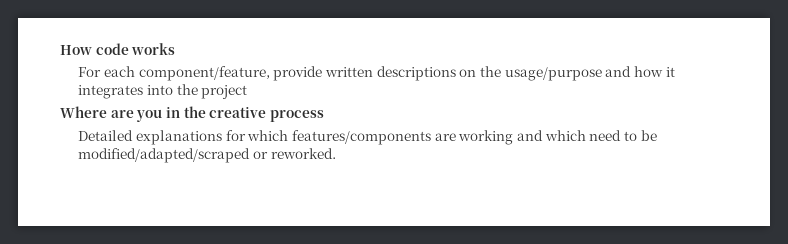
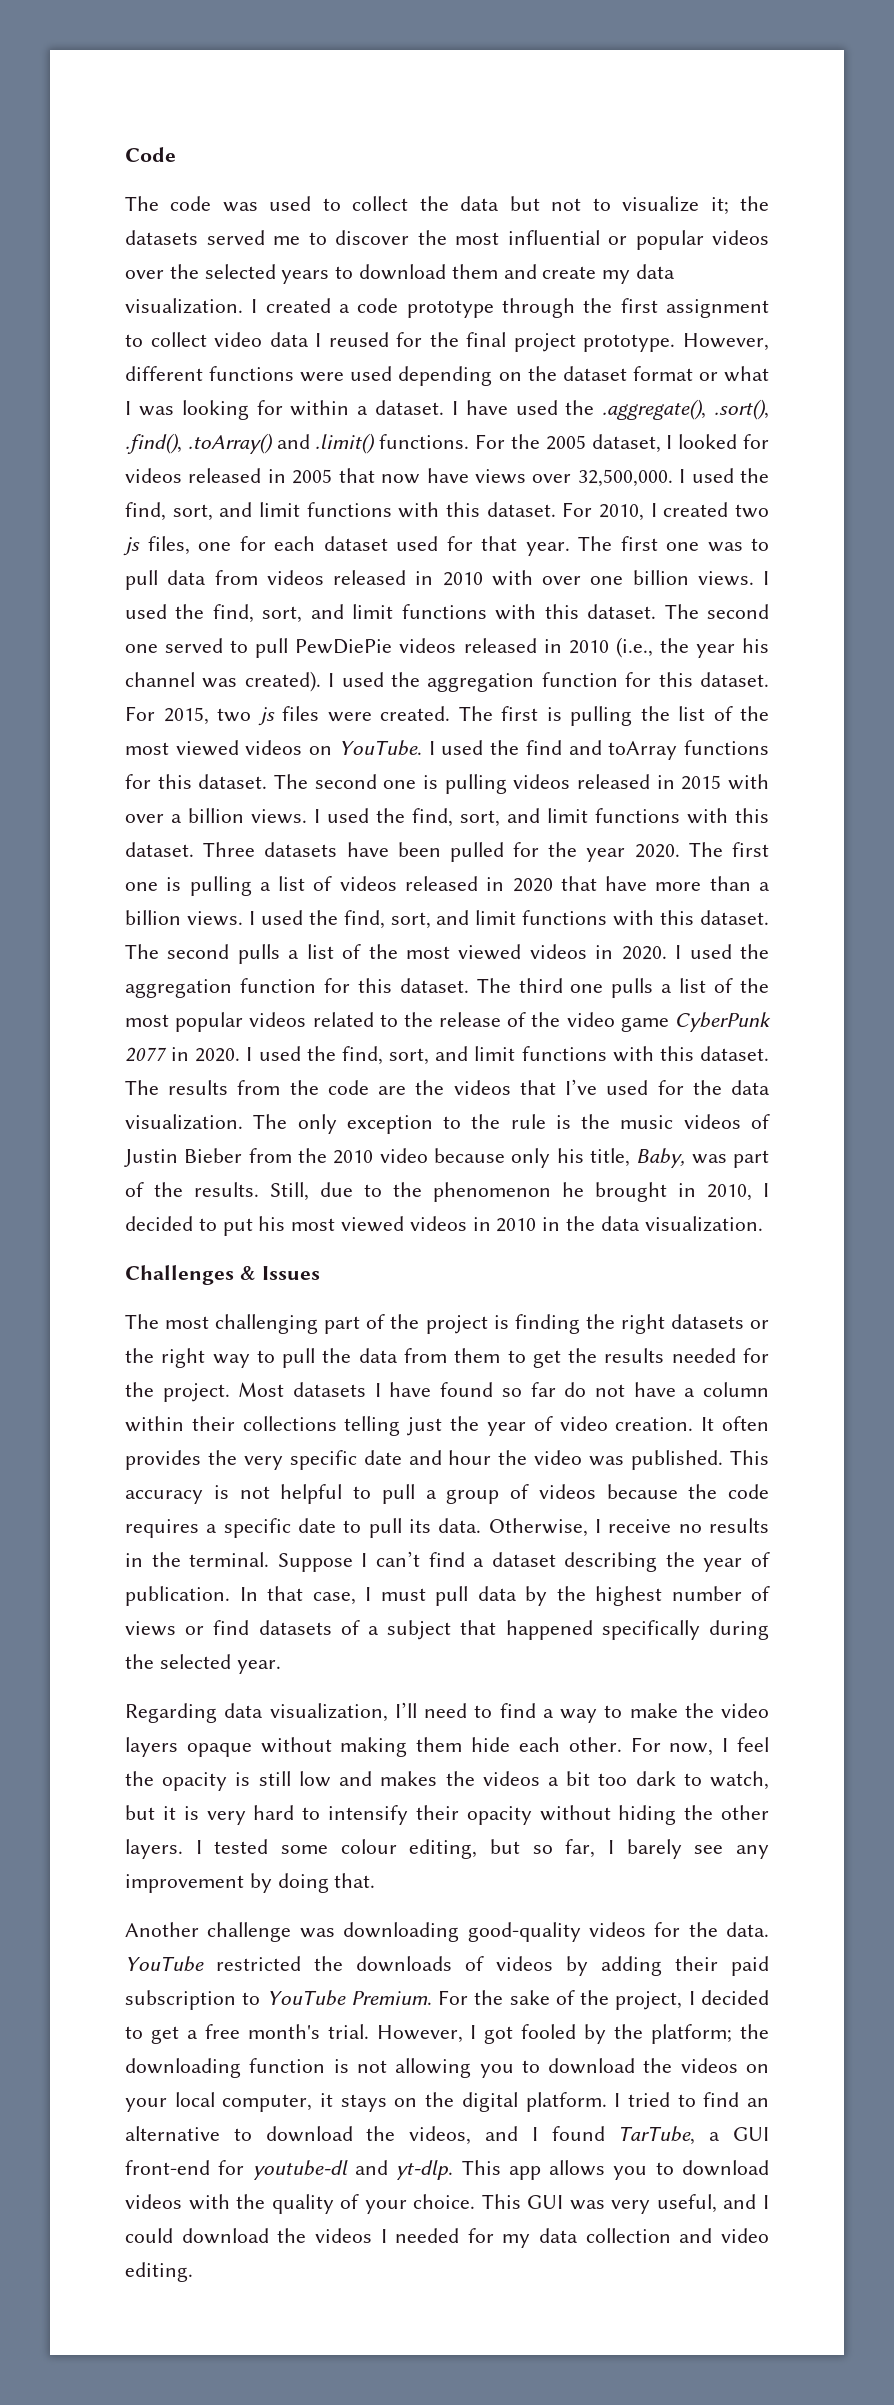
- How code works
- For each component/feature, provide written descriptions on the usage/purpose and how it integrates into the project
- Where are you in the creative process
- Detailed explanations for which features/components are working and which need to be modified/adapted/scraped or reworked.
+ Code
+ The code was used to collect the data but not to visualize it; the datasets served me to discover the most influential or popular videos over the selected years to download them and create my data visualization. I created a code prototype through the first assignment to collect video data I reused for the final project prototype. However, different functions were used depending on the dataset format or what I was looking for within a dataset. I have used the .aggregate(), .sort(), .find(), .toArray() and .limit() functions. For the 2005 dataset, I looked for videos released in 2005 that now have views over 32,500,000. I used the find, sort, and limit functions with this dataset. For 2010, I created two js files, one for each dataset used for that year. The first one was to pull data from videos released in 2010 with over one billion views. I used the find, sort, and limit functions with this dataset. The second one served to pull PewDiePie videos released in 2010 (i.e., the year his channel was created). I used the aggregation function for this dataset. For 2015, two js files were created. The first is pulling the list of the most viewed videos on YouTube. I used the find and toArray functions for this dataset. The second one is pulling videos released in 2015 with over a billion views. I used the find, sort, and limit functions with this dataset. Three datasets have been pulled for the year 2020. The first one is pulling a list of videos released in 2020 that have more than a billion views. I used the find, sort, and limit functions with this dataset. The second pulls a list of the most viewed videos in 2020. I used the aggregation function for this dataset. The third one pulls a list of the most popular videos related to the release of the video game CyberPunk 2077 in 2020. I used the find, sort, and limit functions with this dataset. The results from the code are the videos that I’ve used for the data visualization. The only exception to the rule is the music videos of Justin Bieber from the 2010 video because only his title, Baby, was part of the results. Still, due to the phenomenon he brought in 2010, I decided to put his most viewed videos in 2010 in the data visualization.
+ Challenges & Issues
+ The most challenging part of the project is finding the right datasets or the right way to pull the data from them to get the results needed for the project. Most datasets I have found so far do not have a column within their collections telling just the year of video creation. It often provides the very specific date and hour the video was published. This accuracy is not helpful to pull a group of videos because the code requires a specific date to pull its data. Otherwise, I receive no results in the terminal. Suppose I can’t find a dataset describing the year of publication. In that case, I must pull data by the highest number of views or find datasets of a subject that happened specifically during the selected year.
+ Regarding data visualization, I’ll need to find a way to make the video layers opaque without making them hide each other. For now, I feel the opacity is still low and makes the videos a bit too dark to watch, but it is very hard to intensify their opacity without hiding the other layers. I tested some colour editing, but so far, I barely see any improvement by doing that.
+ Another challenge was downloading good-quality videos for the data. YouTube restricted the downloads of videos by adding their paid subscription to YouTube Premium. For the sake of the project, I decided to get a free month's trial. However, I got fooled by the platform; the downloading function is not allowing you to download the videos on your local computer, it stays on the digital platform. I tried to find an alternative to download the videos, and I found TarTube, a GUI front-end for youtube-dl and yt-dlp. This app allows you to download videos with the quality of your choice. This GUI was very useful, and I could download the videos I needed for my data collection and video editing.

